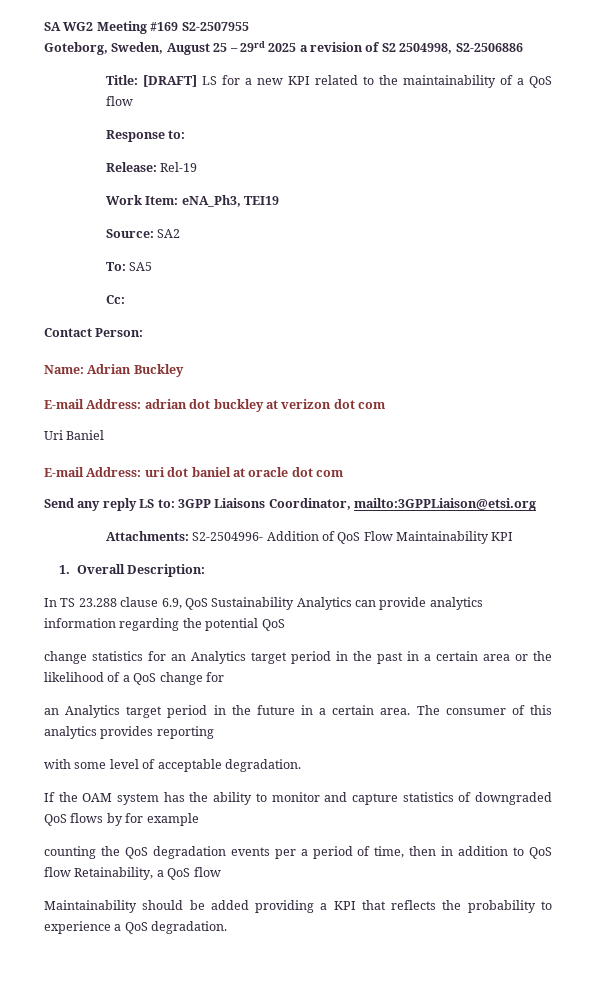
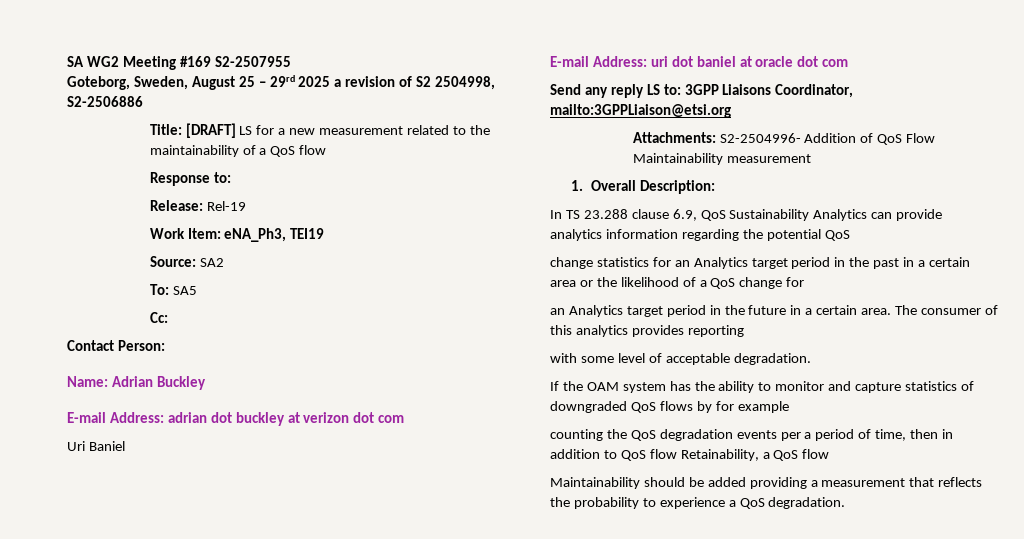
- Title: [DRAFT] LS for a new KPI related to the maintainability of a QoS flow
+ Title: [DRAFT] LS for a new measurement related to the maintainability of a QoS flow
- Attachments: S2-2504996- Addition of QoS Flow Maintainability KPI
+ Attachments: S2-2504996- Addition of QoS Flow Maintainability measurement
- Maintainability should be added providing a KPI that reflects the probability to experience a QoS degradation.
+ Maintainability should be added providing a measurement that reflects the probability to experience a QoS degradation.

